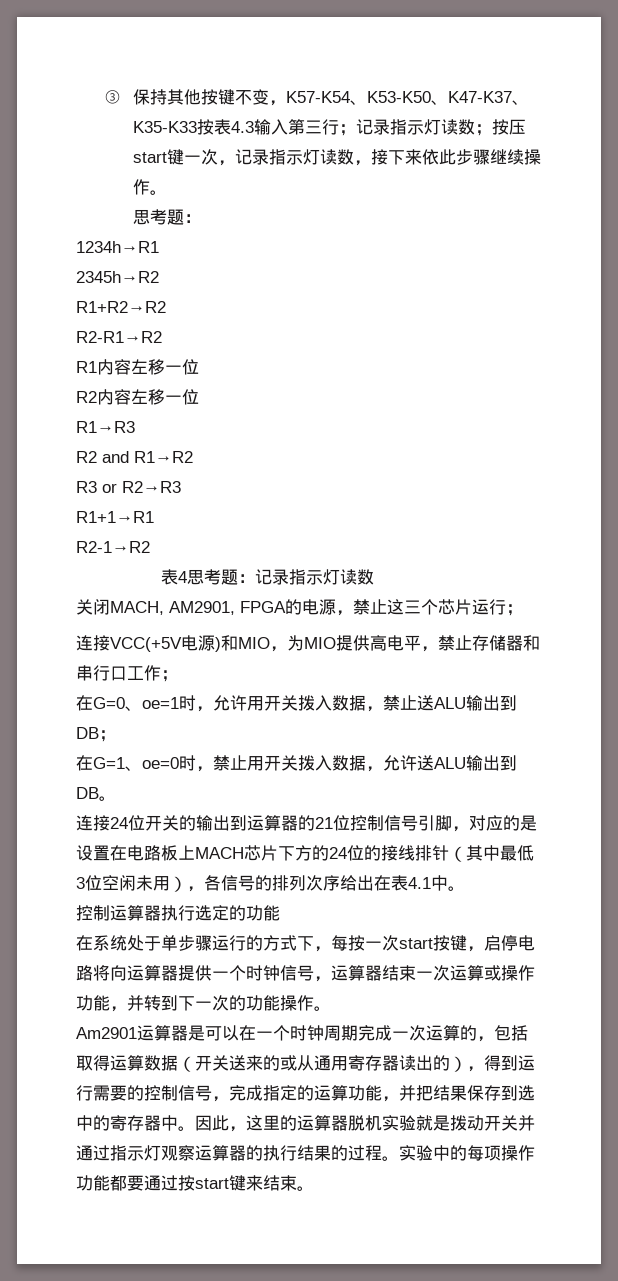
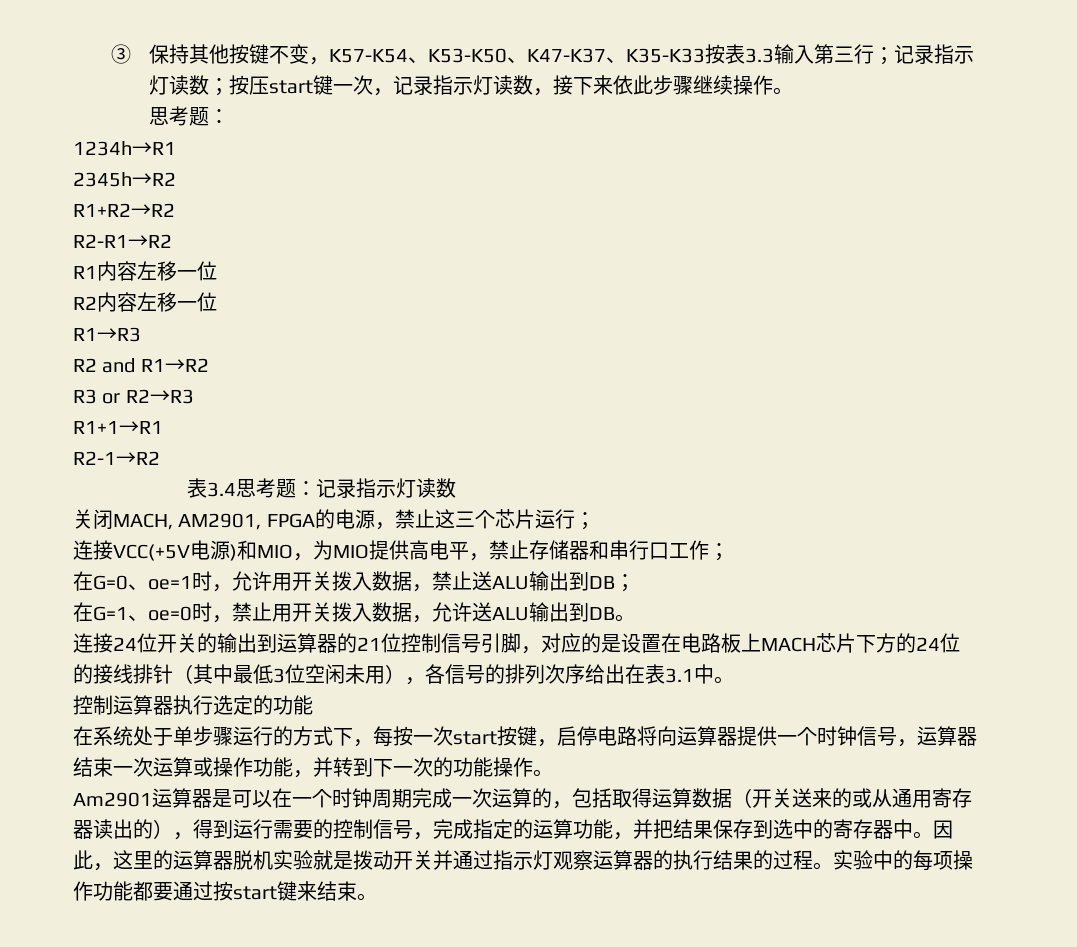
- ③保持其他按键不变，K57-K54、K53-K50、K47-K37、K35-K33按表4.3输入第三行；记录指示灯读数；按压start键一次，记录指示灯读数，接下来依此步骤继续操作。
+ ③保持其他按键不变，K57-K54、K53-K50、K47-K37、K35-K33按表3.3输入第三行；记录指示灯读数；按压start键一次，记录指示灯读数，接下来依此步骤继续操作。
- 表4思考题：记录指示灯读数
+ 表3.4思考题：记录指示灯读数
- 连接24位开关的输出到运算器的21位控制信号引脚，对应的是设置在电路板上MACH芯片下方的24位的接线排针（其中最低3位空闲未用），各信号的排列次序给出在表4.1中。
+ 连接24位开关的输出到运算器的21位控制信号引脚，对应的是设置在电路板上MACH芯片下方的24位的接线排针（其中最低3位空闲未用），各信号的排列次序给出在表3.1中。

